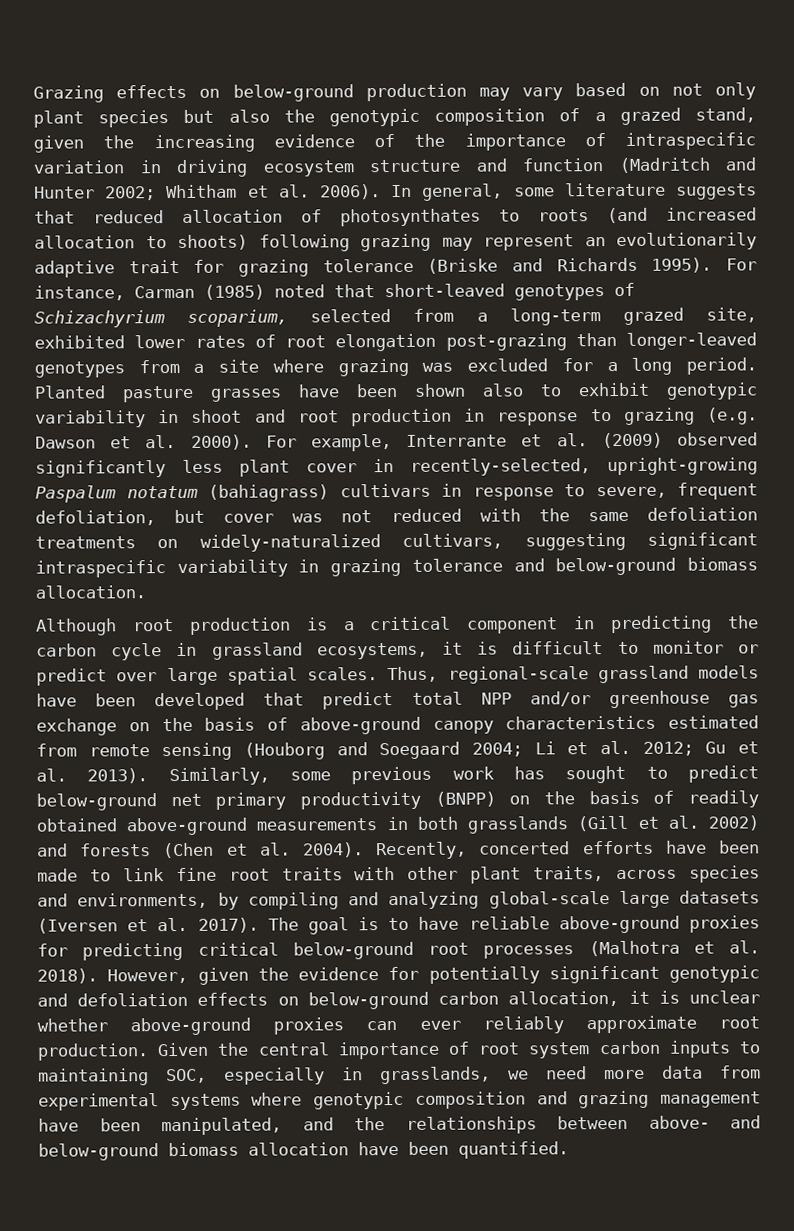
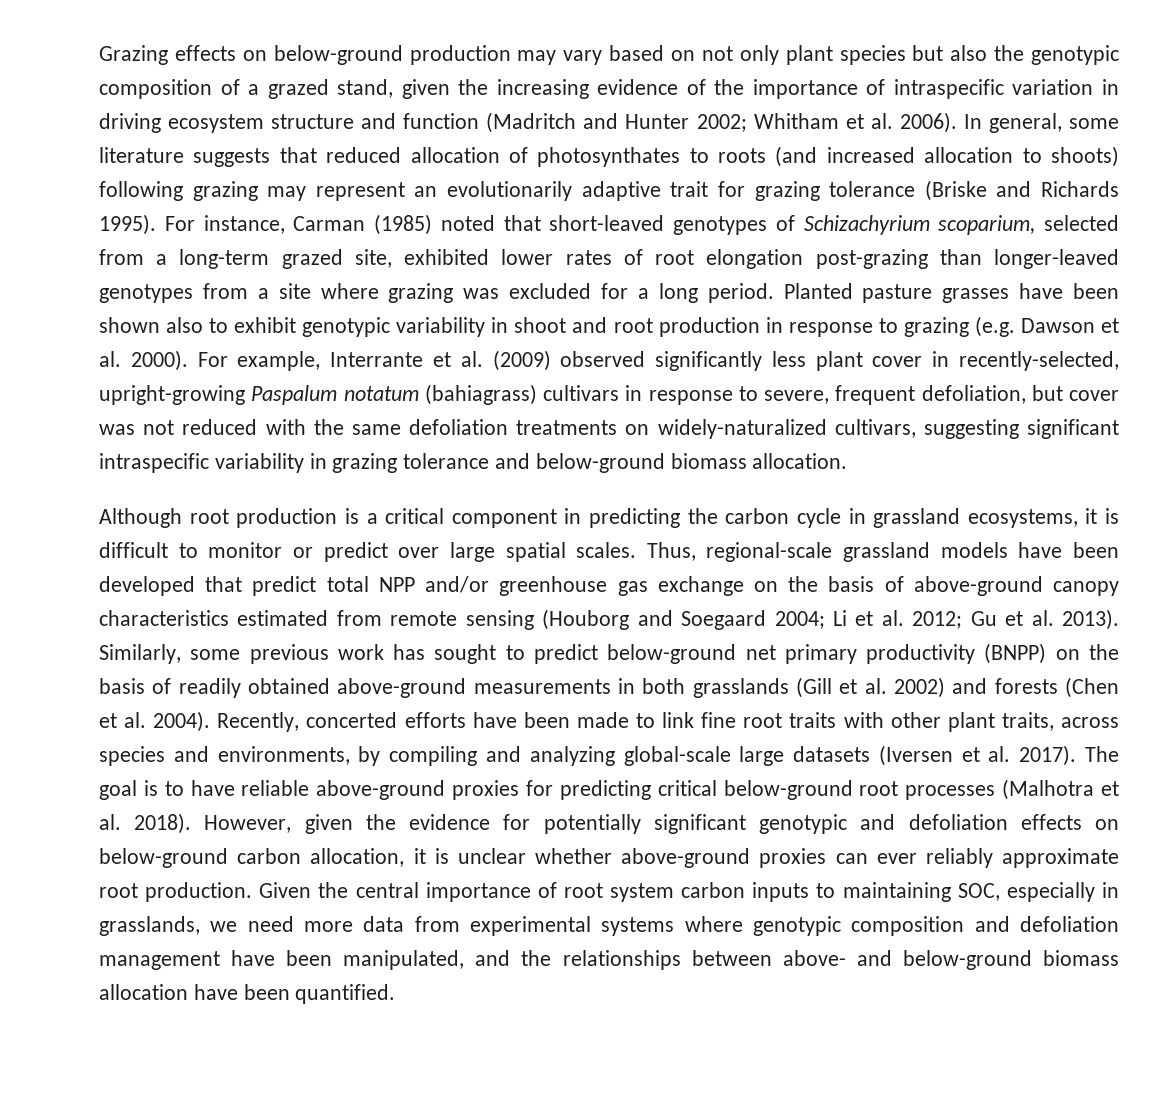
- Given the central importance of root system carbon inputs to maintaining SOC, especially in grasslands, we need more data from experimental systems where genotypic composition and grazing management have been manipulated, and the relationships between above- and below-ground biomass allocation have been quantified.
+ Given the central importance of root system carbon inputs to maintaining SOC, especially in grasslands, we need more data from experimental systems where genotypic composition and defoliation management have been manipulated, and the relationships between above- and below-ground biomass allocation have been quantified.

